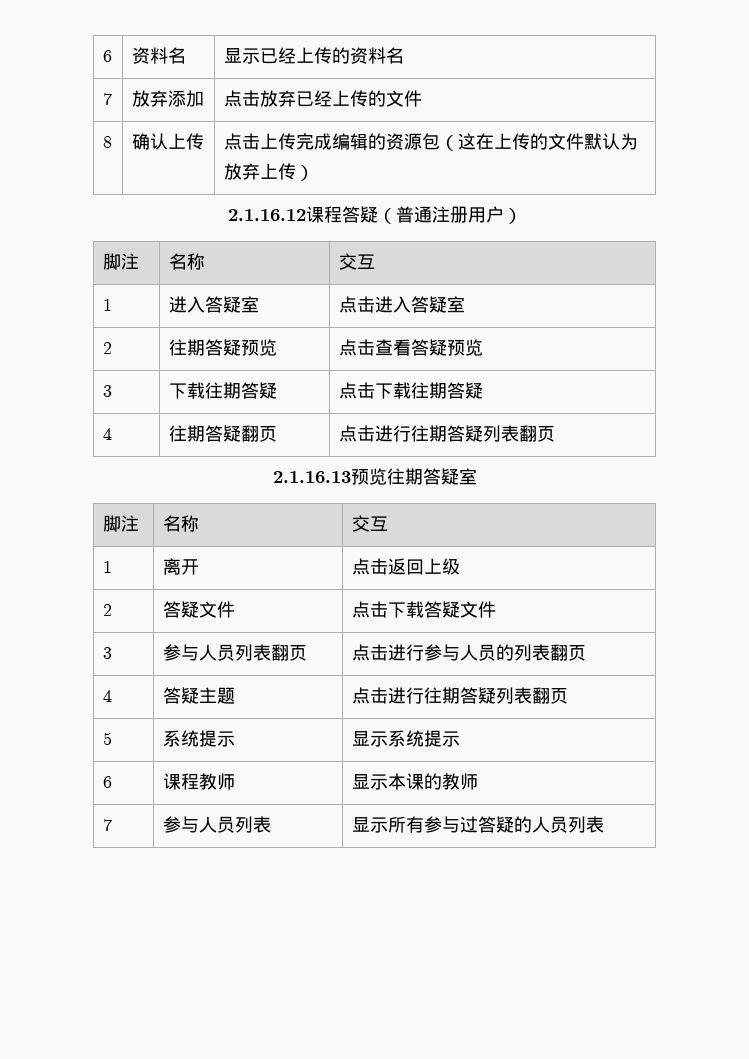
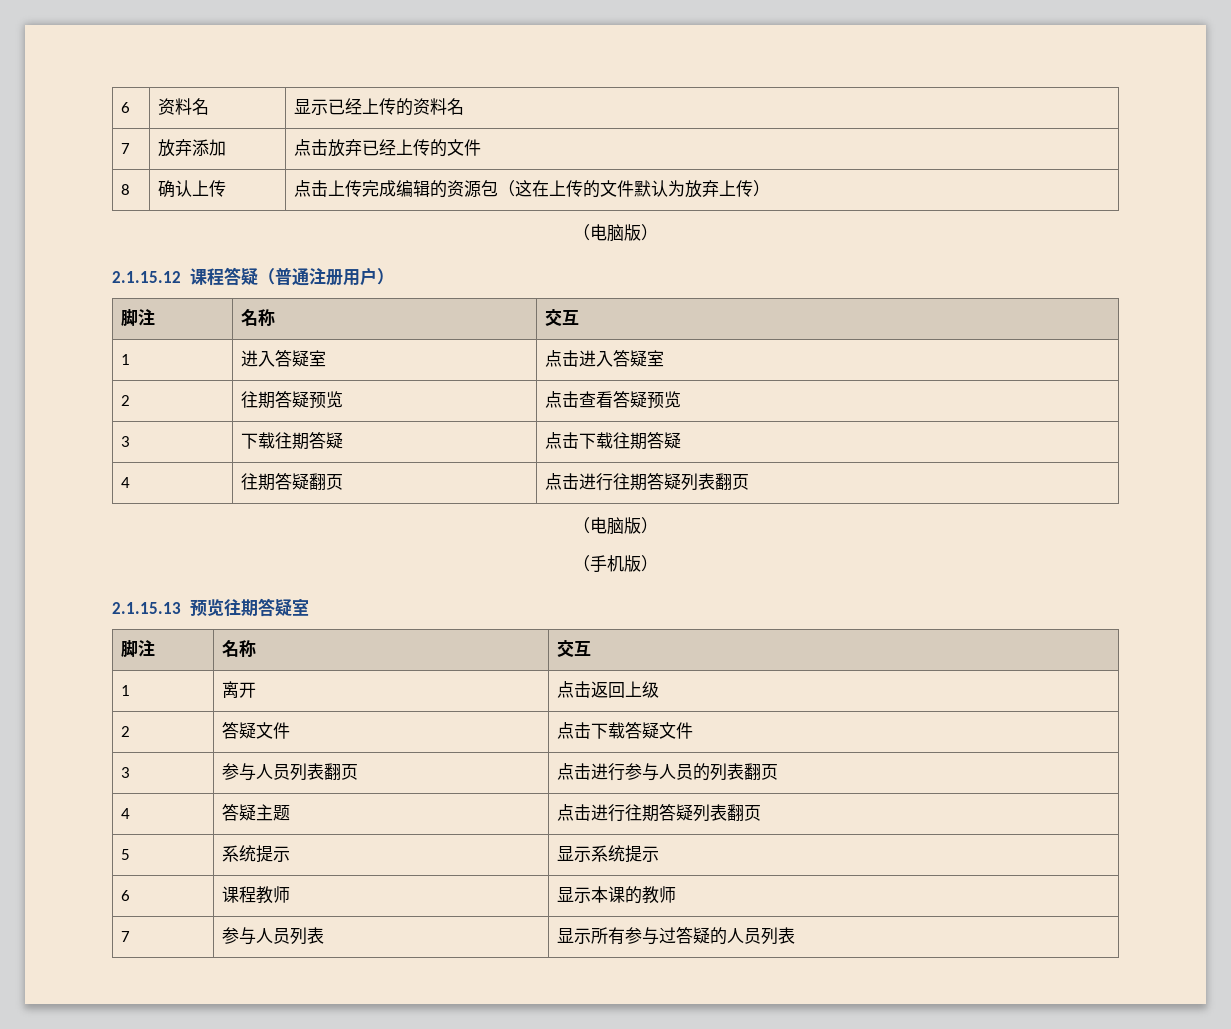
  8 | 确认上传 | 点击上传完成编辑的资源包（这在上传的文件默认为放弃上传）
- 2.1.16.12课程答疑（普通注册用户）
+ （电脑版）
+ 2.1.15.12课程答疑（普通注册用户）
  4 | 往期答疑翻页 | 点击进行往期答疑列表翻页
- 2.1.16.13预览往期答疑室
+ （电脑版）
+ （手机版）
+ 2.1.15.13预览往期答疑室

